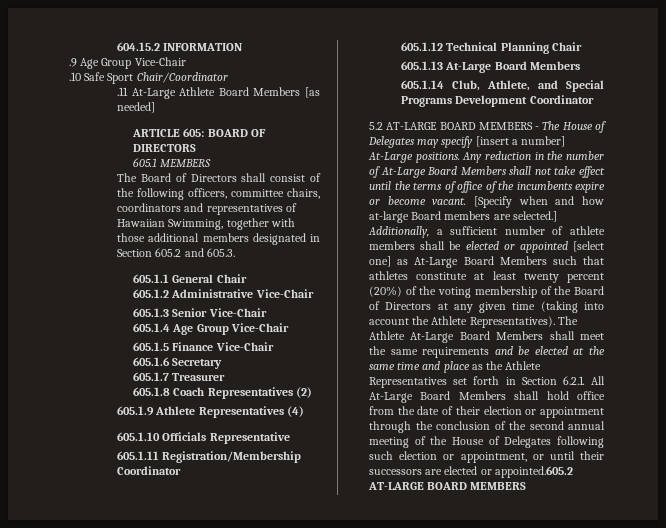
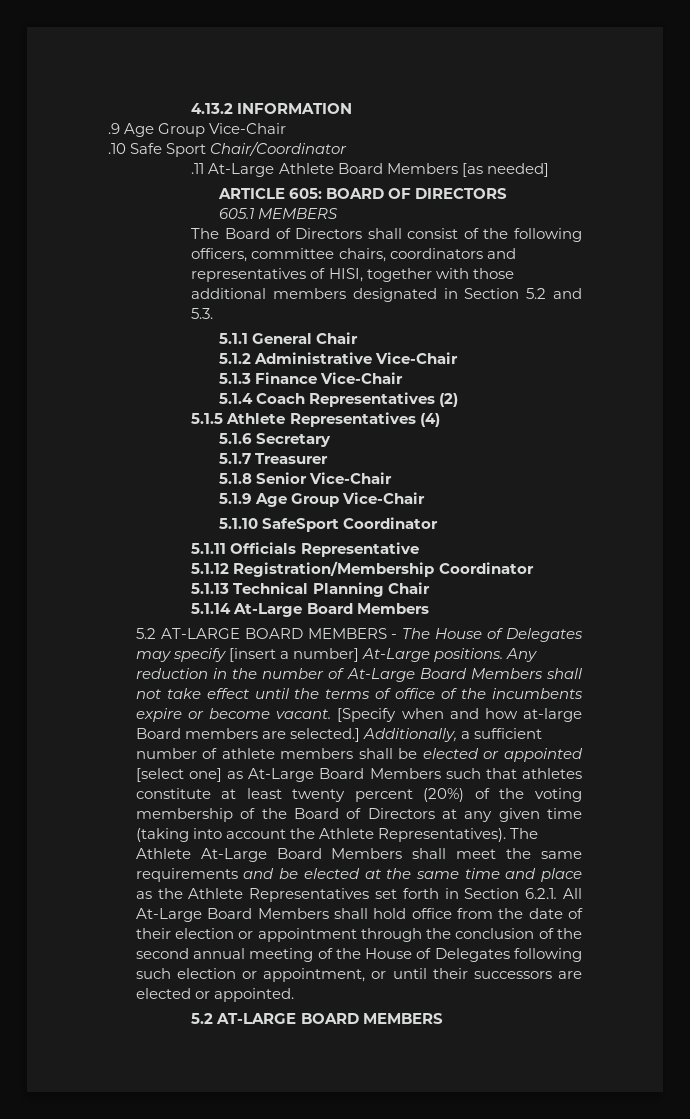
- 604.15.2 INFORMATION
+ 4.13.2 INFORMATION
- The Board of Directors shall consist of the following officers, committee chairs, coordinators and representatives of Hawaiian Swimming, together with those additional members designated in Section 605.2 and 605.3.
- 605.1.1 General Chair
+ The Board of Directors shall consist of the following officers, committee chairs, coordinators and representatives of HISI, together with those additional members designated in Section 5.2 and 5.3.
+ 5.1.1 General Chair
- 605.1.2 Administrative Vice-Chair
+ 5.1.2 Administrative Vice-Chair
- 605.1.3 Senior Vice-Chair
+ 5.1.3 Finance Vice-Chair
+ 5.1.4 Coach Representatives (2)
+ 5.1.5 Athlete Representatives (4)
+ 5.1.6 Secretary
+ 5.1.7 Treasurer
+ 5.1.8 Senior Vice-Chair
- 605.1.4 Age Group Vice-Chair
- 605.1.5 Finance Vice-Chair
- 605.1.6 Secretary
- 605.1.7 Treasurer
- 605.1.8 Coach Representatives (2)
- 605.1.9 Athlete Representatives (4)
- 605.1.10 Officials Representative
+ 5.1.9 Age Group Vice-Chair
+ 5.1.10 SafeSport Coordinator
+ 5.1.11 Officials Representative
- 605.1.11 Registration/Membership Coordinator
+ 5.1.12 Registration/Membership Coordinator
- 605.1.12 Technical Planning Chair
+ 5.1.13 Technical Planning Chair
- 605.1.13 At-Large Board Members
- 605.1.14 Club, Athlete, and Special Programs Development Coordinator
+ 5.1.14 At-Large Board Members
- The Athlete At-Large Board Members shall meet the same requirements and be elected at the same time and place as the Athlete Representatives set forth in Section 6.2.1. All At-Large Board Members shall hold office from the date of their election or appointment through the conclusion of the second annual meeting of the House of Delegates following such election or appointment, or until their successors are elected or appointed.605.2 AT-LARGE BOARD MEMBERS
+ The Athlete At-Large Board Members shall meet the same requirements and be elected at the same time and place as the Athlete Representatives set forth in Section 6.2.1. All At-Large Board Members shall hold office from the date of their election or appointment through the conclusion of the second annual meeting of the House of Delegates following such election or appointment, or until their successors are elected or appointed.
+ 5.2 AT-LARGE BOARD MEMBERS

